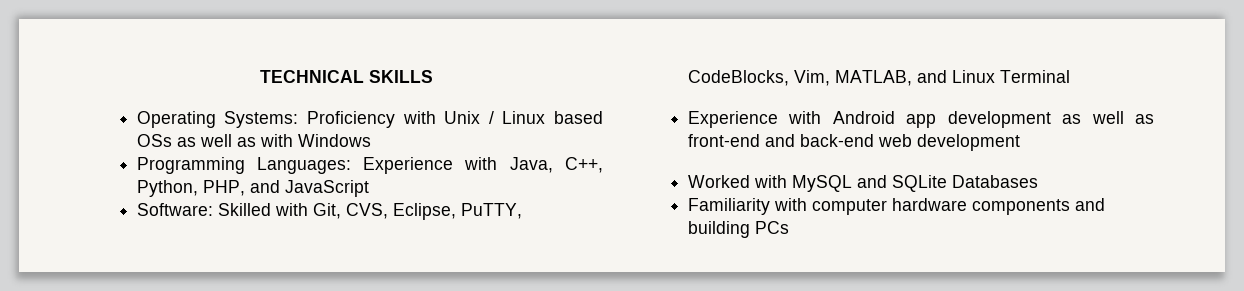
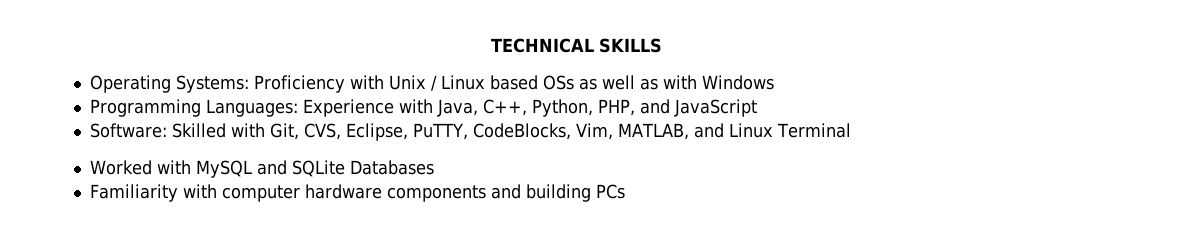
- Experience with Android app development as well as front-end and back-end web development

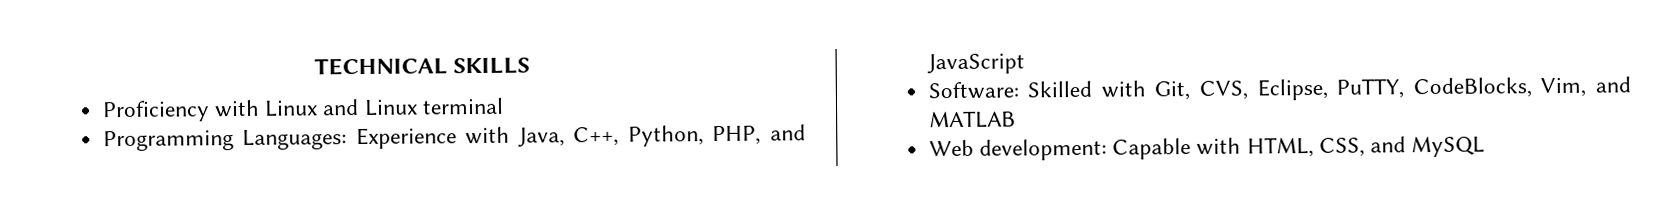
- Operating Systems: Proficiency with Unix / Linux based OSs as well as with Windows
+ Proficiency with Linux and Linux terminal
- Software: Skilled with Git, CVS, Eclipse, PuTTY, CodeBlocks, Vim, MATLAB, and Linux Terminal
- Worked with MySQL and SQLite Databases
- Familiarity with computer hardware components and building PCs
+ Software: Skilled with Git, CVS, Eclipse, PuTTY, CodeBlocks, Vim, and MATLAB
+ Web development: Capable with HTML, CSS, and MySQL

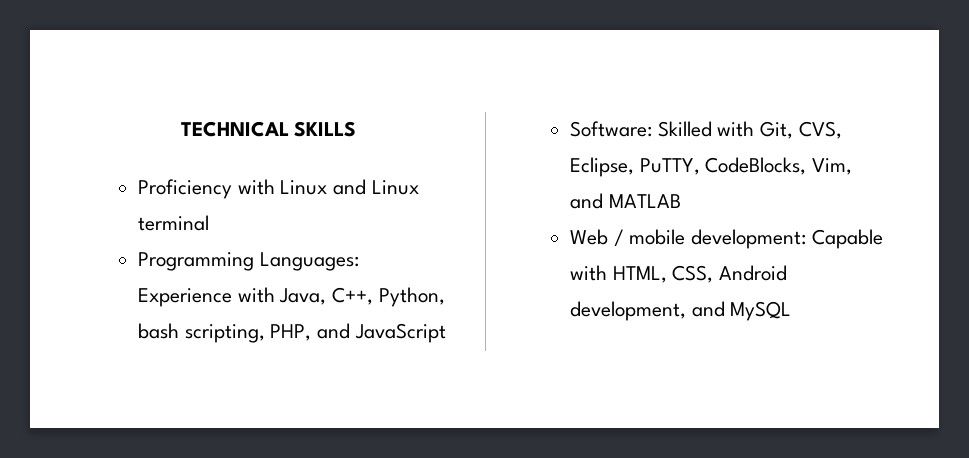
- Programming Languages: Experience with Java, C++, Python, PHP, and JavaScript
+ Programming Languages: Experience with Java, C++, Python, bash scripting, PHP, and JavaScript
- Web development: Capable with HTML, CSS, and MySQL
+ Web / mobile development: Capable with HTML, CSS, Android development, and MySQL

